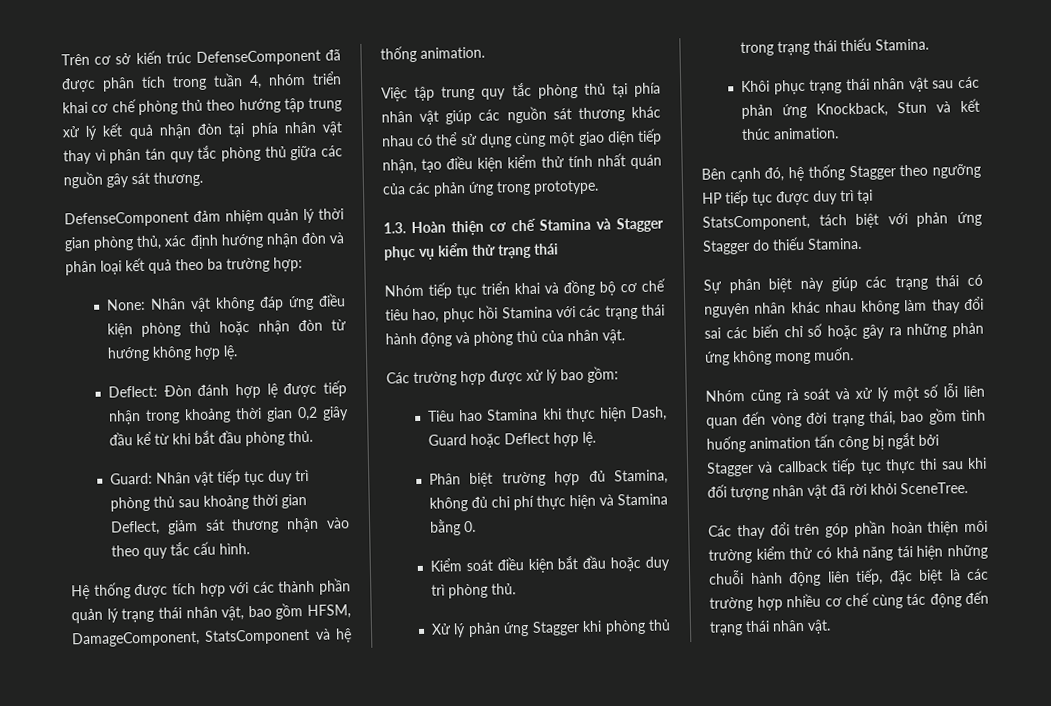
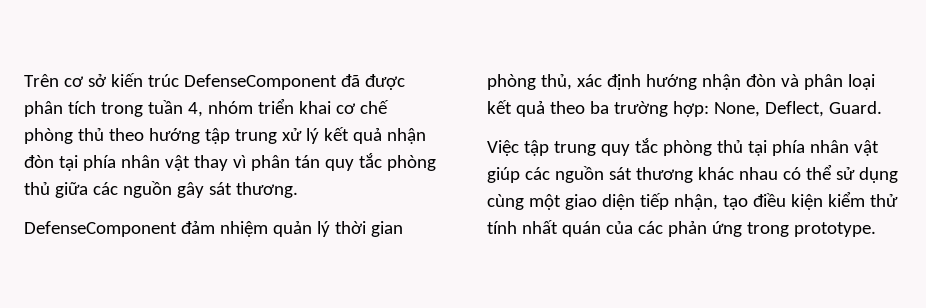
- DefenseComponent đảm nhiệm quản lý thời gian phòng thủ, xác định hướng nhận đòn và phân loại kết quả theo ba trường hợp:
- None: Nhân vật không đáp ứng điều kiện phòng thủ hoặc nhận đòn từ hướng không hợp lệ.
- Deflect: Đòn đánh hợp lệ được tiếp nhận trong khoảng thời gian 0,2 giây đầu kể từ khi bắt đầu phòng thủ.
- Guard: Nhân vật tiếp tục duy trì phòng thủ sau khoảng thời gian Deflect, giảm sát thương nhận vào theo quy tắc cấu hình.
- Hệ thống được tích hợp với các thành phần quản lý trạng thái nhân vật, bao gồm HFSM, DamageComponent, StatsComponent và hệ thống animation.
+ DefenseComponent đảm nhiệm quản lý thời gian phòng thủ, xác định hướng nhận đòn và phân loại kết quả theo ba trường hợp: None, Deflect, Guard.
- 1.3. Hoàn thiện cơ chế Stamina và Stagger phục vụ kiểm thử trạng thái
- Nhóm tiếp tục triển khai và đồng bộ cơ chế tiêu hao, phục hồi Stamina với các trạng thái hành động và phòng thủ của nhân vật.
- Các trường hợp được xử lý bao gồm:
- Tiêu hao Stamina khi thực hiện Dash, Guard hoặc Deflect hợp lệ.
- Phân biệt trường hợp đủ Stamina, không đủ chi phí thực hiện và Stamina bằng 0.
- Kiểm soát điều kiện bắt đầu hoặc duy trì phòng thủ.
- Xử lý phản ứng Stagger khi phòng thủ trong trạng thái thiếu Stamina.
- Khôi phục trạng thái nhân vật sau các phản ứng Knockback, Stun và kết thúc animation.
- Bên cạnh đó, hệ thống Stagger theo ngưỡng HP tiếp tục được duy trì tại StatsComponent, tách biệt với phản ứng Stagger do thiếu Stamina.
- Sự phân biệt này giúp các trạng thái có nguyên nhân khác nhau không làm thay đổi sai các biến chỉ số hoặc gây ra những phản ứng không mong muốn.
- Nhóm cũng rà soát và xử lý một số lỗi liên quan đến vòng đời trạng thái, bao gồm tình huống animation tấn công bị ngắt bởi Stagger và callback tiếp tục thực thi sau khi đối tượng nhân vật đã rời khỏi SceneTree.
- Các thay đổi trên góp phần hoàn thiện môi trường kiểm thử có khả năng tái hiện những chuỗi hành động liên tiếp, đặc biệt là các trường hợp nhiều cơ chế cùng tác động đến trạng thái nhân vật.

